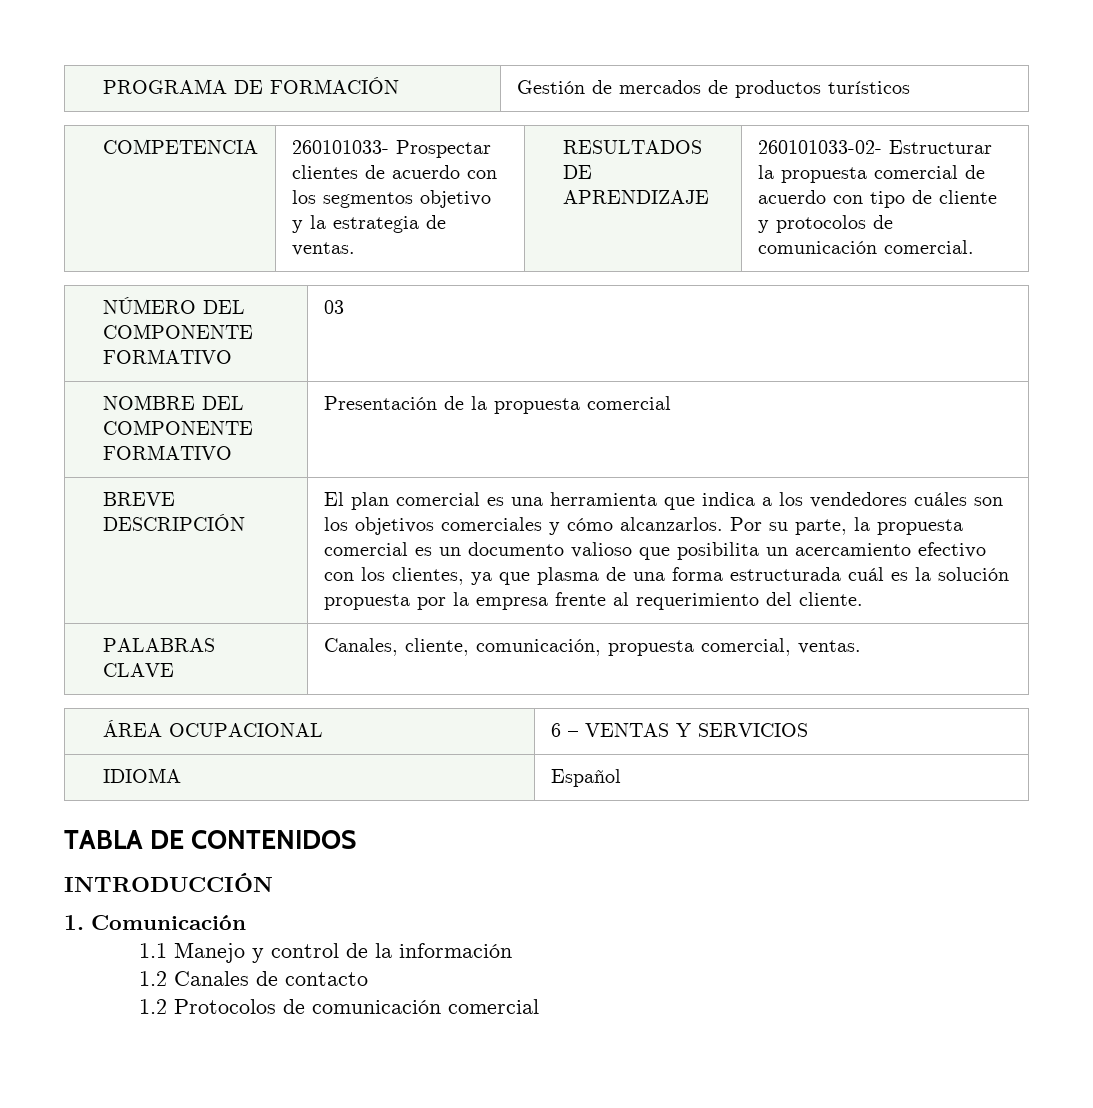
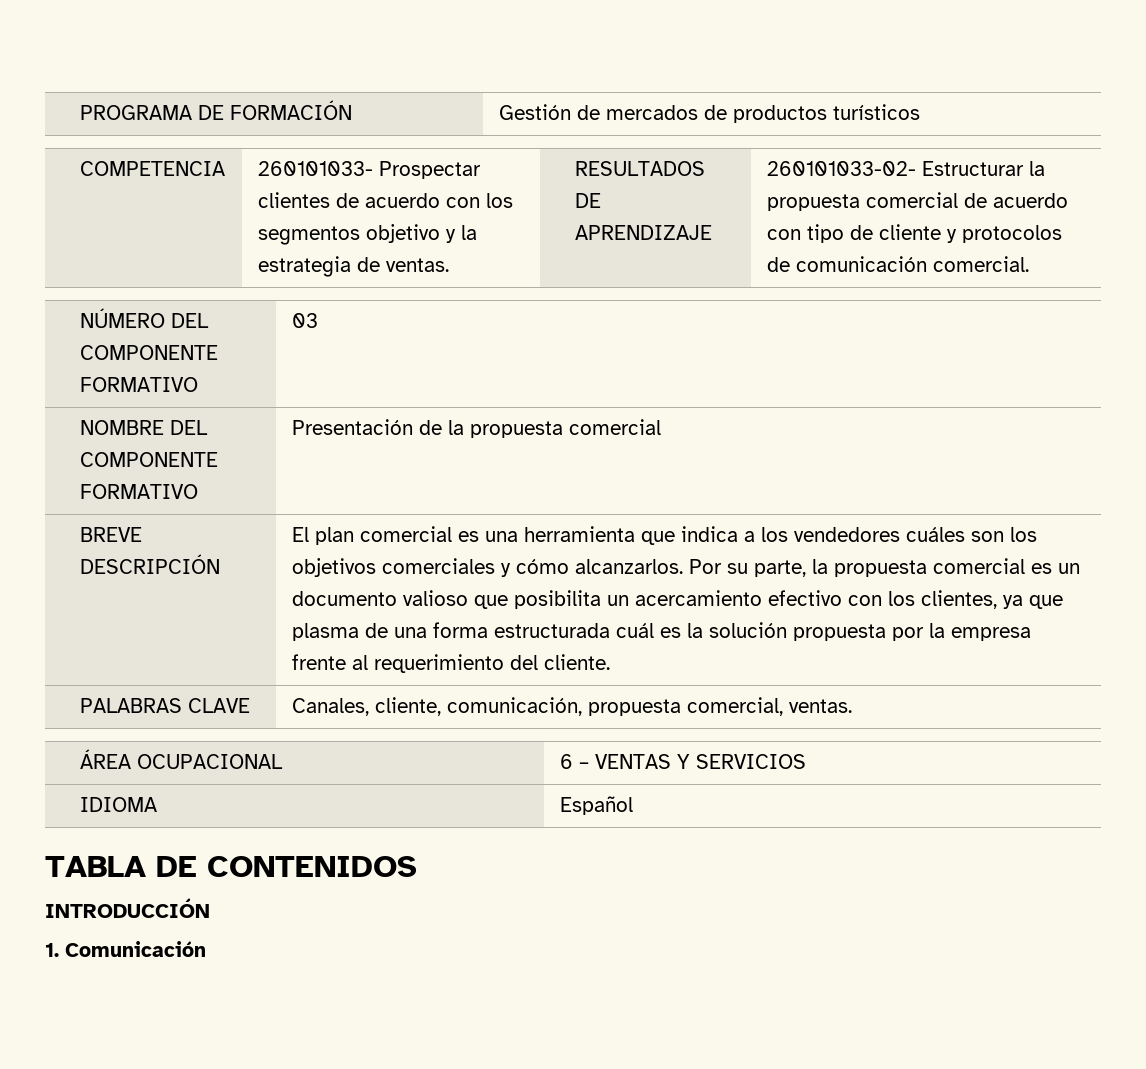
- 1.1 Manejo y control de la información
- 1.2 Canales de contacto
- 1.2 Protocolos de comunicación comercial

